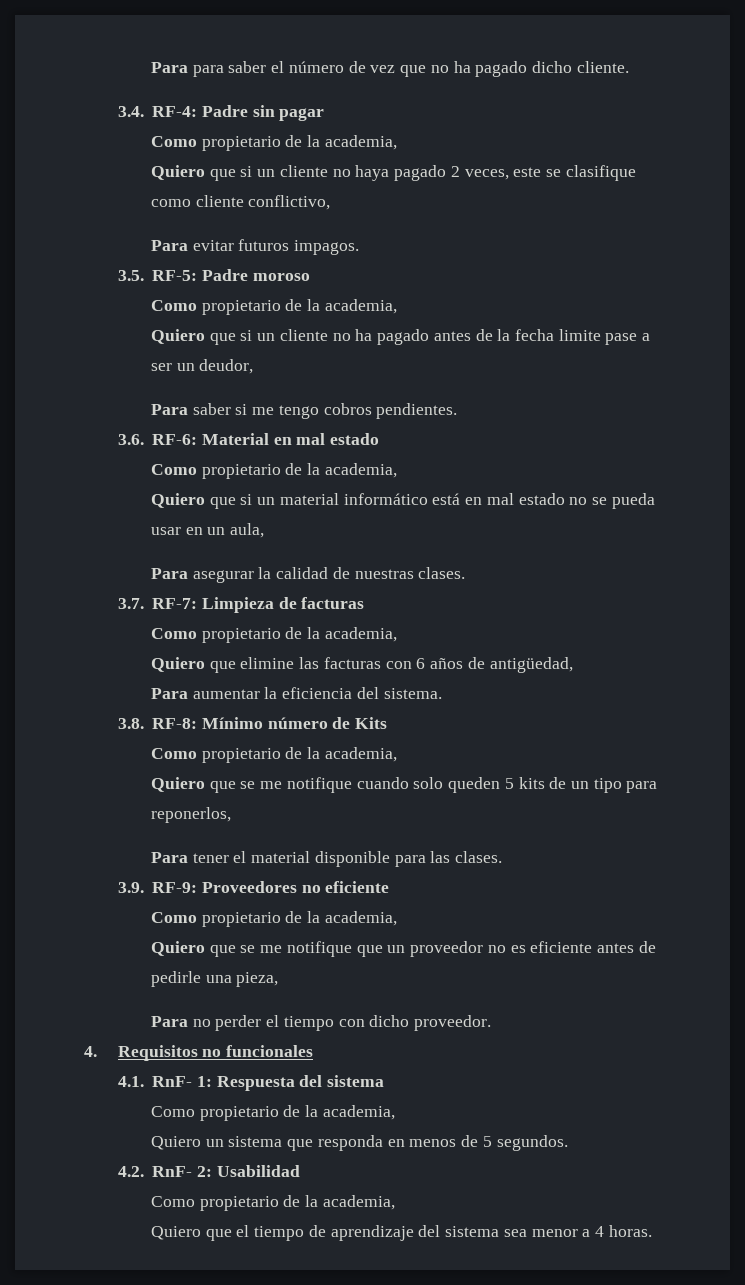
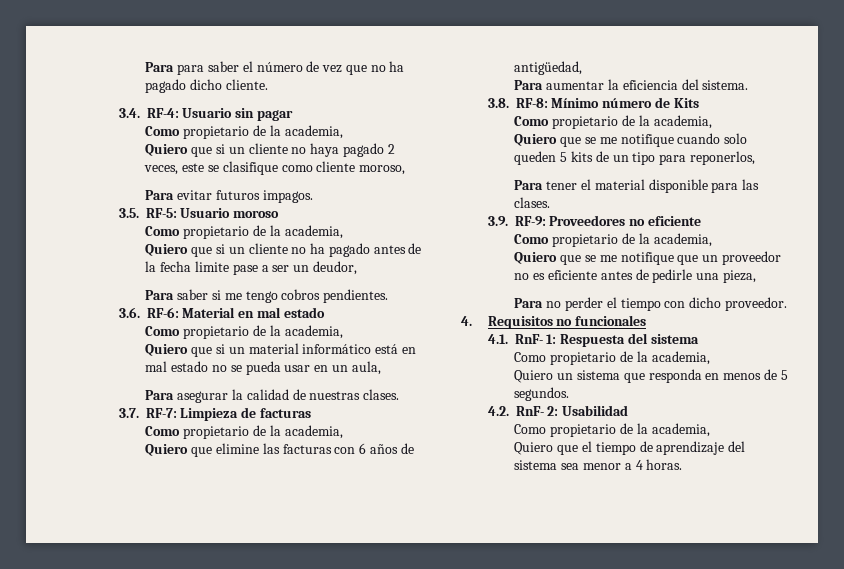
- 3.4. RF-4: Padre sin pagar
+ 3.4. RF-4: Usuario sin pagar
- Quiero que si un cliente no haya pagado 2 veces, este se clasifique como cliente conflictivo,
+ Quiero que si un cliente no haya pagado 2 veces, este se clasifique como cliente moroso,
- 3.5. RF-5: Padre moroso
+ 3.5. RF-5: Usuario moroso

